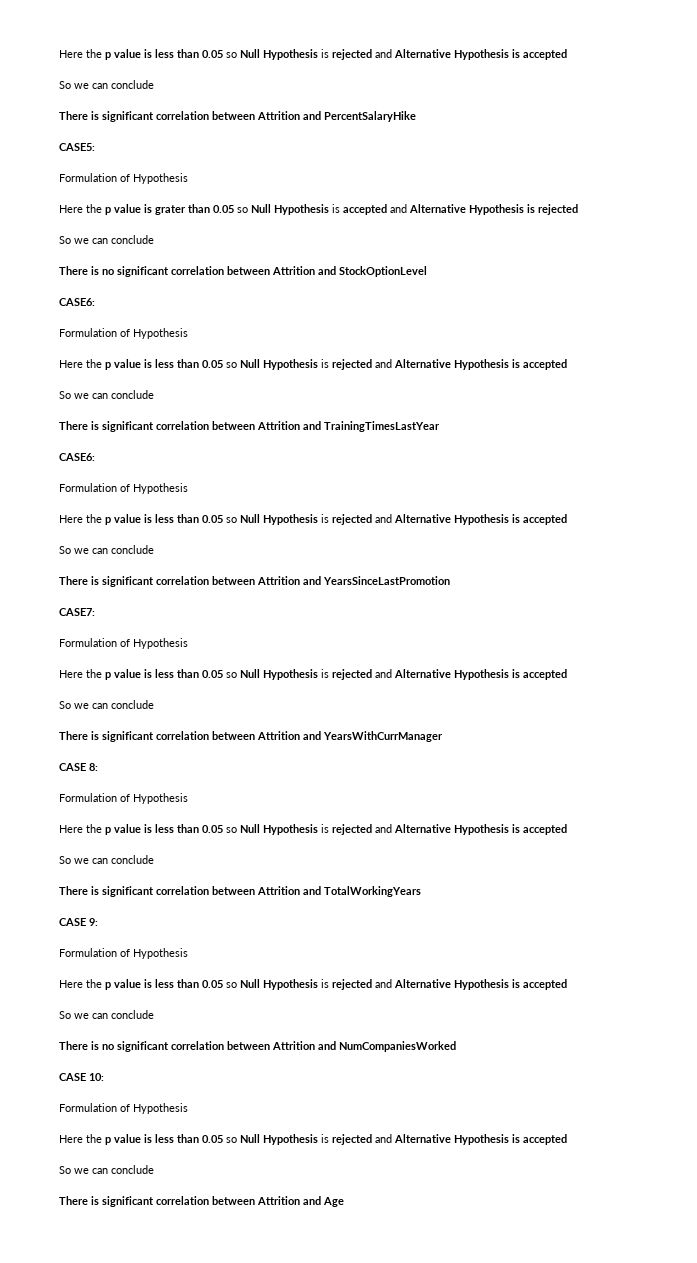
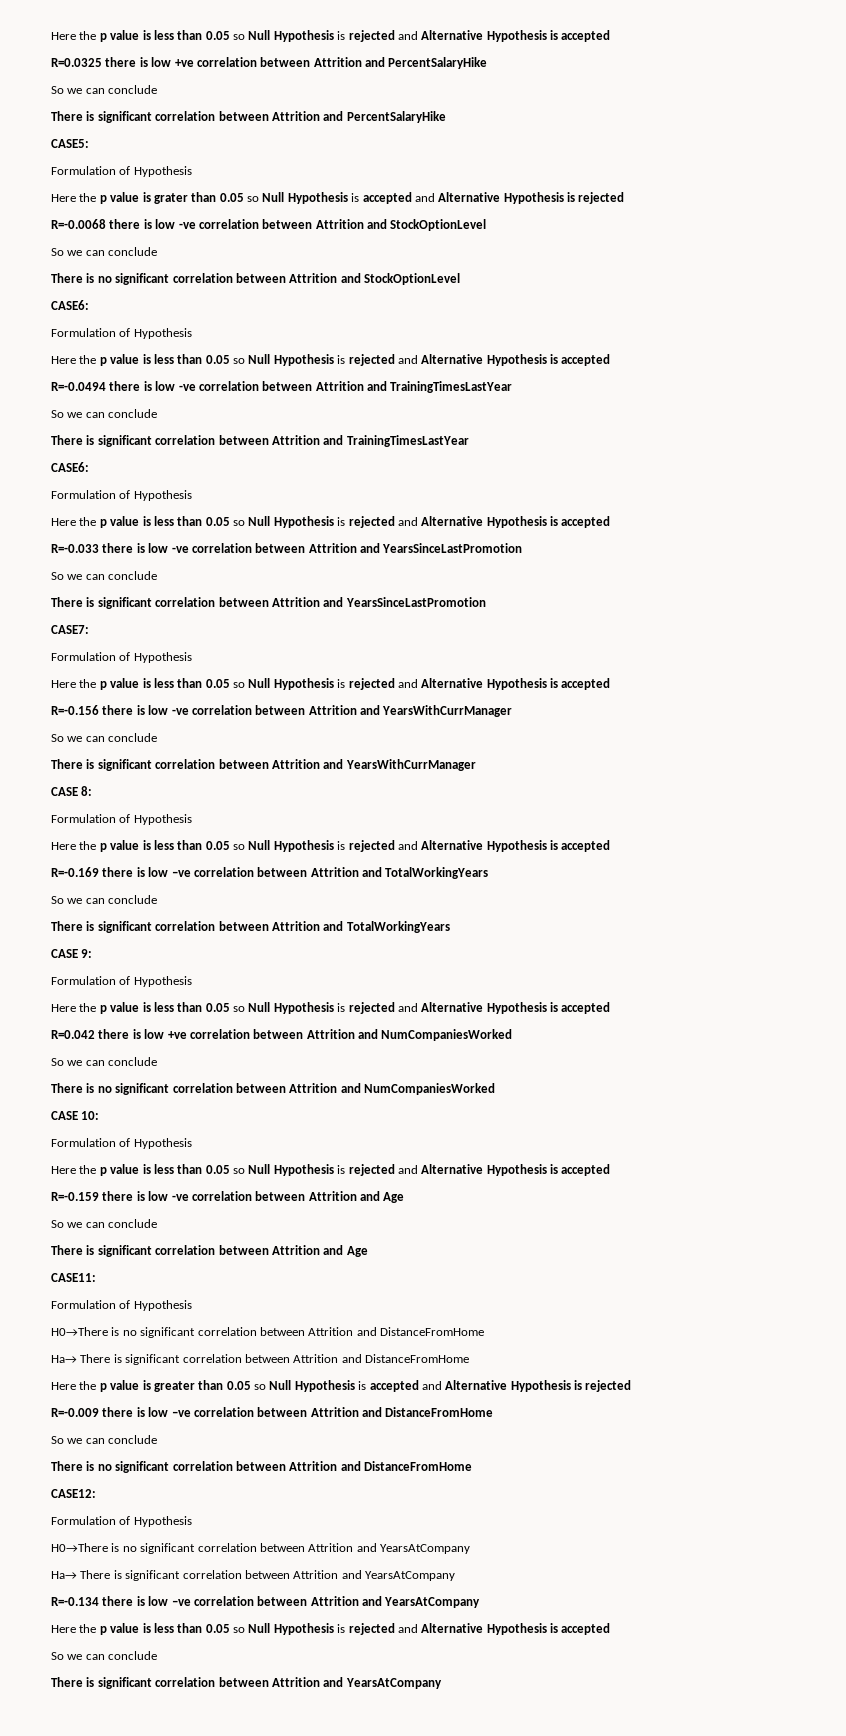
+ R=0.0325 there is low +ve correlation between Attrition and PercentSalaryHike
+ R=-0.0068 there is low -ve correlation between Attrition and StockOptionLevel
+ R=-0.0494 there is low -ve correlation between Attrition and TrainingTimesLastYear
+ R=-0.033 there is low -ve correlation between Attrition and YearsSinceLastPromotion
+ R=-0.156 there is low -ve correlation between Attrition and YearsWithCurrManager
+ R=-0.169 there is low –ve correlation between Attrition and TotalWorkingYears
+ R=0.042 there is low +ve correlation between Attrition and NumCompaniesWorked
+ R=-0.159 there is low -ve correlation between Attrition and Age
+ CASE11:
+ Formulation of Hypothesis
+ H0→There is no significant correlation between Attrition and DistanceFromHome
+ Ha→ There is significant correlation between Attrition and DistanceFromHome
+ Here the p value is greater than 0.05 so Null Hypothesis is accepted and Alternative Hypothesis is rejected
+ R=-0.009 there is low –ve correlation between Attrition and DistanceFromHome
+ So we can conclude
+ There is no significant correlation between Attrition and DistanceFromHome
+ CASE12:
+ Formulation of Hypothesis
+ H0→There is no significant correlation between Attrition and YearsAtCompany
+ Ha→ There is significant correlation between Attrition and YearsAtCompany
+ R=-0.134 there is low –ve correlation between Attrition and YearsAtCompany
+ Here the p value is less than 0.05 so Null Hypothesis is rejected and Alternative Hypothesis is accepted
+ So we can conclude
+ There is significant correlation between Attrition and YearsAtCompany

